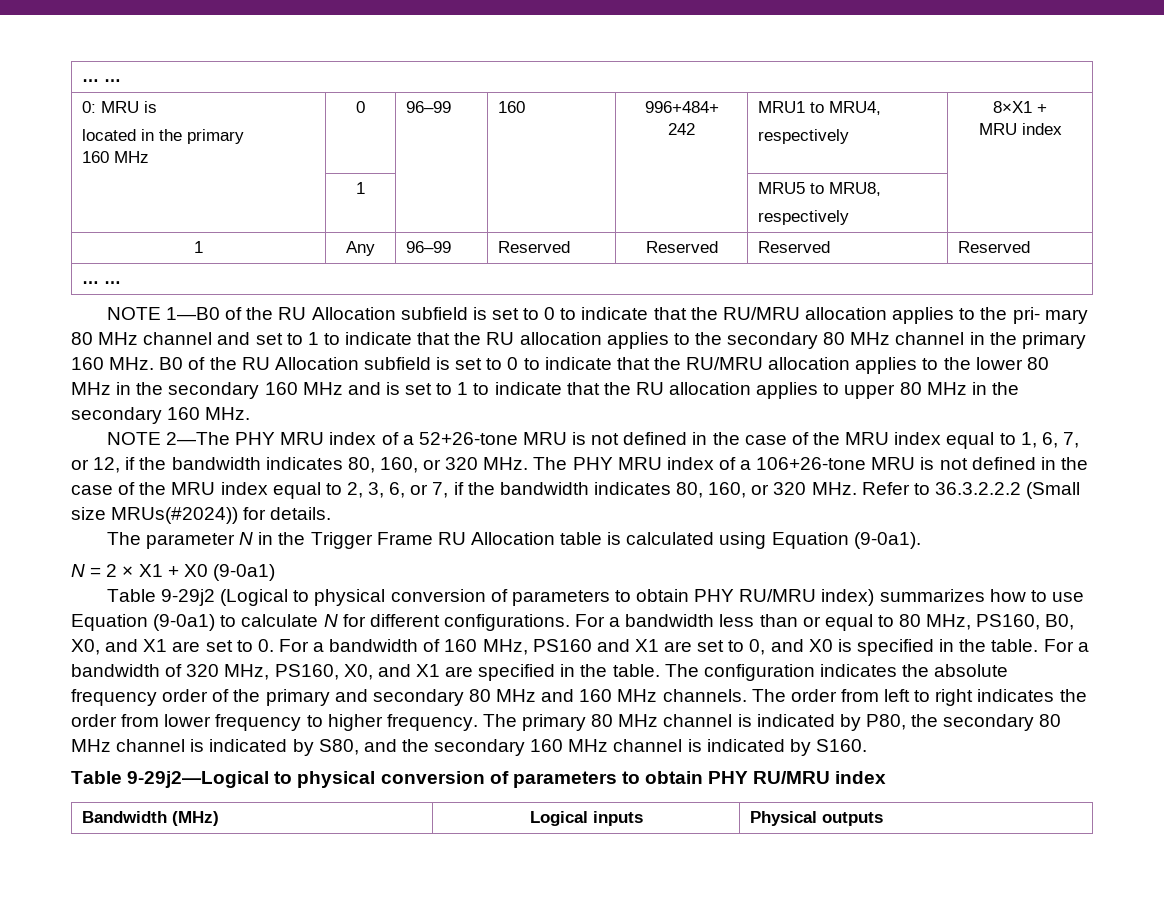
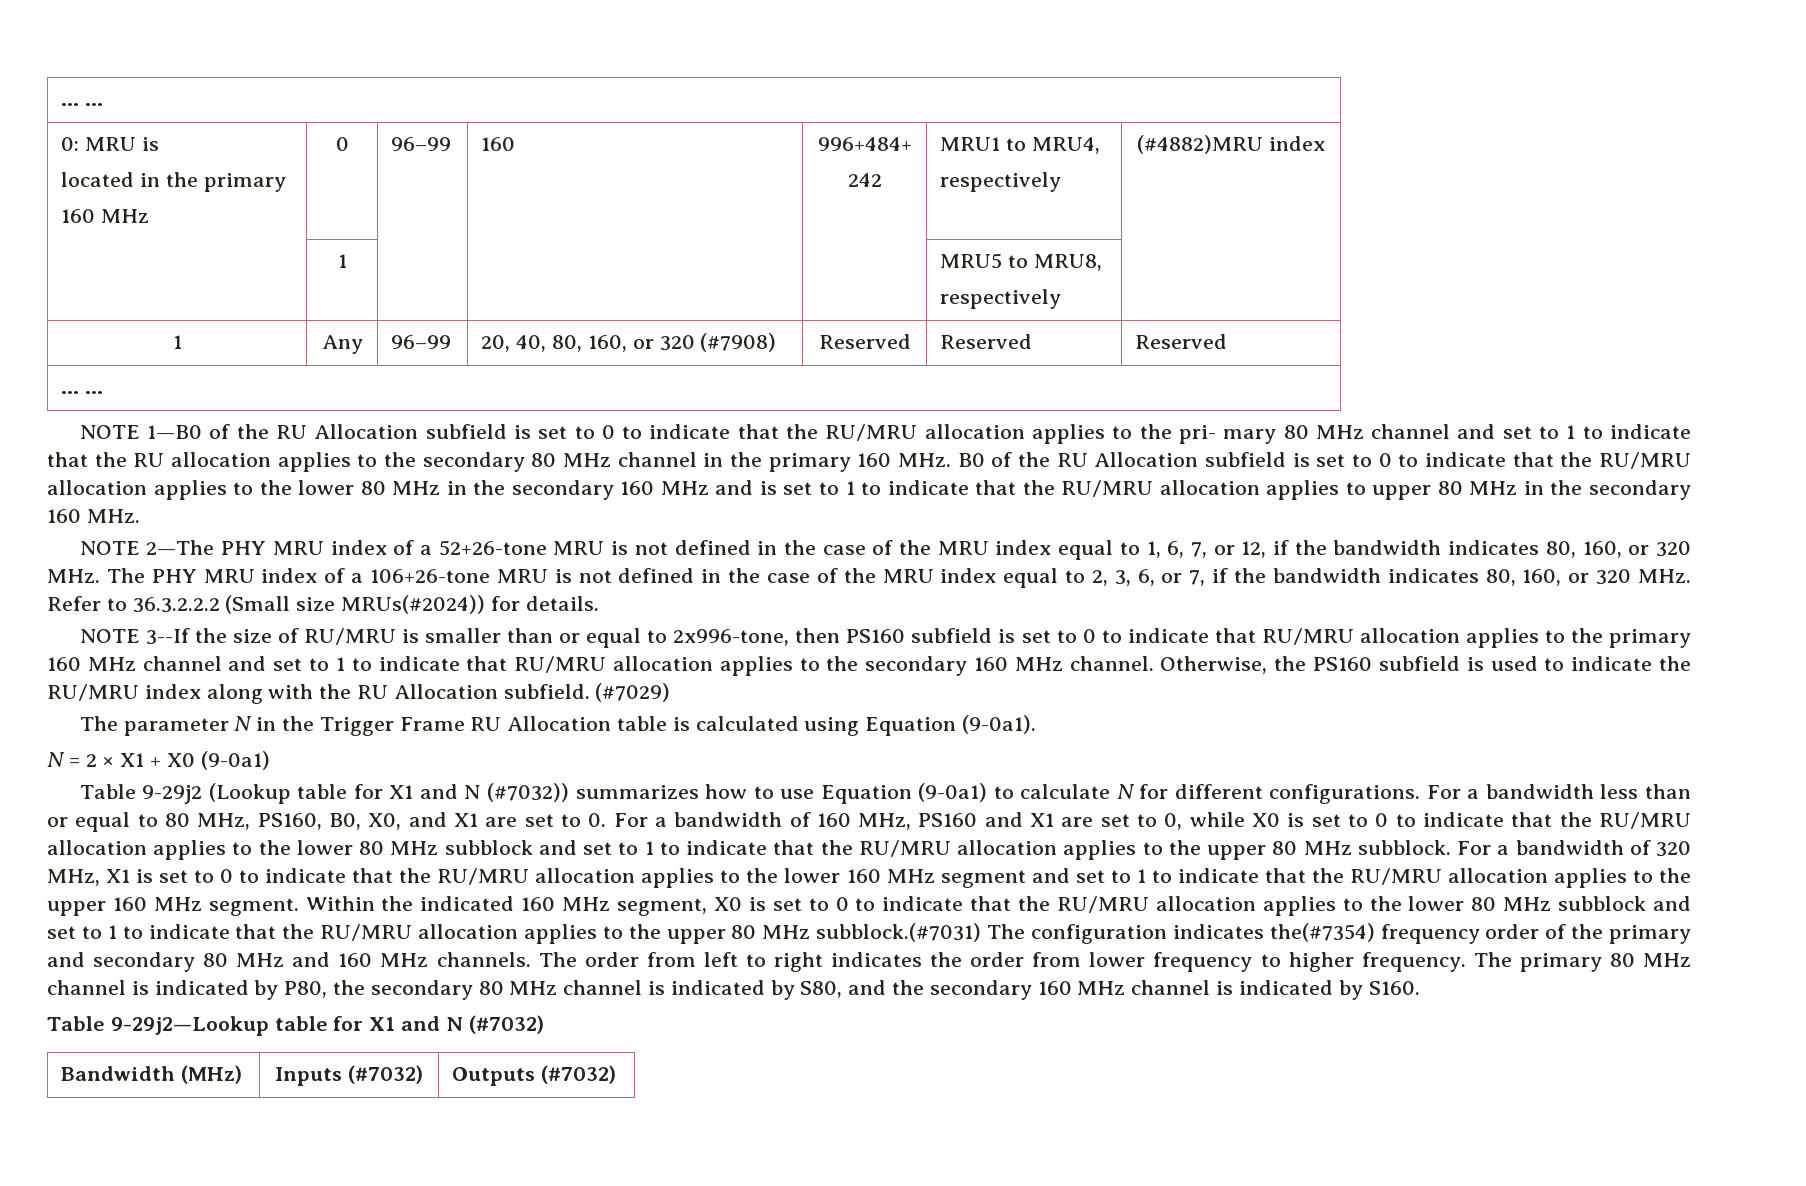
  0: MRU is
  located in the primary
  160 MHz | 0 | 96–99 | 160 | 996+484+
  242 | MRU1 to MRU4,
- respectively | 8×X1 +
- MRU index
+ respectively | (#4882)MRU index
- 1 | Any | 96–99 | Reserved | Reserved | Reserved | Reserved
+ 1 | Any | 96–99 | 20, 40, 80, 160, or 320 (#7908) | Reserved | Reserved | Reserved
- NOTE 1—B0 of the RU Allocation subfield is set to 0 to indicate that the RU/MRU allocation applies to the pri- mary 80 MHz channel and set to 1 to indicate that the RU allocation applies to the secondary 80 MHz channel in the primary 160 MHz. B0 of the RU Allocation subfield is set to 0 to indicate that the RU/MRU allocation applies to the lower 80 MHz in the secondary 160 MHz and is set to 1 to indicate that the RU allocation applies to upper 80 MHz in the secondary 160 MHz.
+ NOTE 1—B0 of the RU Allocation subfield is set to 0 to indicate that the RU/MRU allocation applies to the pri- mary 80 MHz channel and set to 1 to indicate that the RU allocation applies to the secondary 80 MHz channel in the primary 160 MHz. B0 of the RU Allocation subfield is set to 0 to indicate that the RU/MRU allocation applies to the lower 80 MHz in the secondary 160 MHz and is set to 1 to indicate that the RU/MRU allocation applies to upper 80 MHz in the secondary 160 MHz.
+ NOTE 3--If the size of RU/MRU is smaller than or equal to 2x996-tone, then PS160 subfield is set to 0 to indicate that RU/MRU allocation applies to the primary 160 MHz channel and set to 1 to indicate that RU/MRU allocation applies to the secondary 160 MHz channel. Otherwise, the PS160 subfield is used to indicate the RU/MRU index along with the RU Allocation subfield. (#7029)
- Table 9-29j2 (Logical to physical conversion of parameters to obtain PHY RU/MRU index) summarizes how to use Equation (9-0a1) to calculate N for different configurations.
+ Table 9-29j2 (Lookup table for X1 and N (#7032)) summarizes how to use Equation (9-0a1) to calculate N for different configurations.
- For a bandwidth less than or equal to 80 MHz, PS160, B0, X0, and X1 are set to 0. For a bandwidth of 160 MHz, PS160 and X1 are set to 0, and X0 is specified in the table.
+ For a bandwidth less than or equal to 80 MHz, PS160, B0, X0, and X1 are set to 0. For a bandwidth of 160 MHz, PS160 and X1 are set to 0, while X0 is set to 0 to indicate that the RU/MRU allocation applies to the lower 80 MHz subblock and set to 1 to indicate that the RU/MRU allocation applies to the upper 80 MHz subblock.
- For a bandwidth of 320 MHz, PS160, X0, and X1 are specified in the table. The configuration indicates the absolute frequency order of the primary and secondary 80 MHz and 160 MHz channels.
+ For a bandwidth of 320 MHz, X1 is set to 0 to indicate that the RU/MRU allocation applies to the lower 160 MHz segment and set to 1 to indicate that the RU/MRU allocation applies to the upper 160 MHz segment. Within the indicated 160 MHz segment, X0 is set to 0 to indicate that the RU/MRU allocation applies to the lower 80 MHz subblock and set to 1 to indicate that the RU/MRU allocation applies to the upper 80 MHz subblock.(#7031) The configuration indicates the(#7354) frequency order of the primary and secondary 80 MHz and 160 MHz channels.
- Table 9-29j2—Logical to physical conversion of parameters to obtain PHY RU/MRU index
- Bandwidth (MHz) | Logical inputs | Physical outputs
+ Table 9-29j2—Lookup table for X1 and N (#7032)
+ Bandwidth (MHz) | Inputs (#7032) | Outputs (#7032)

